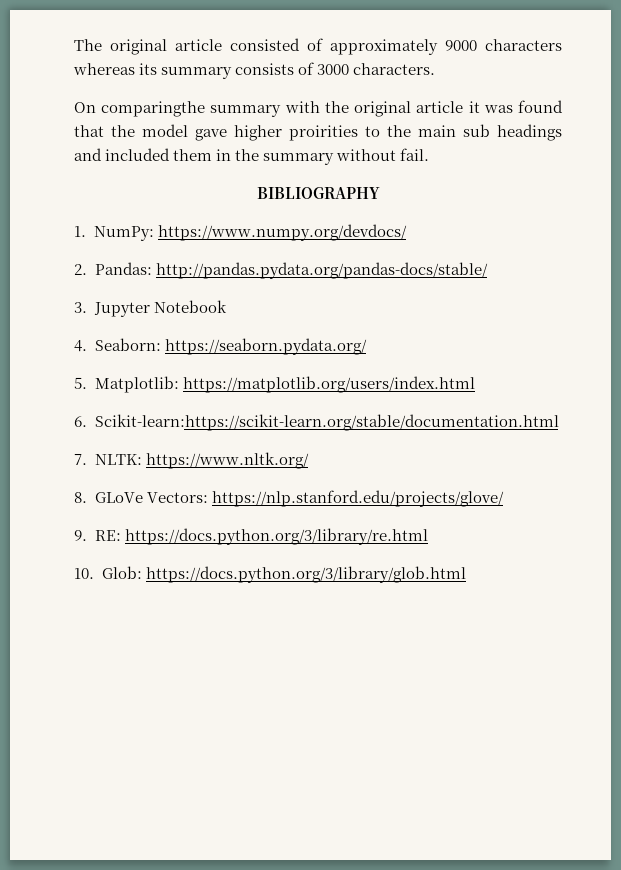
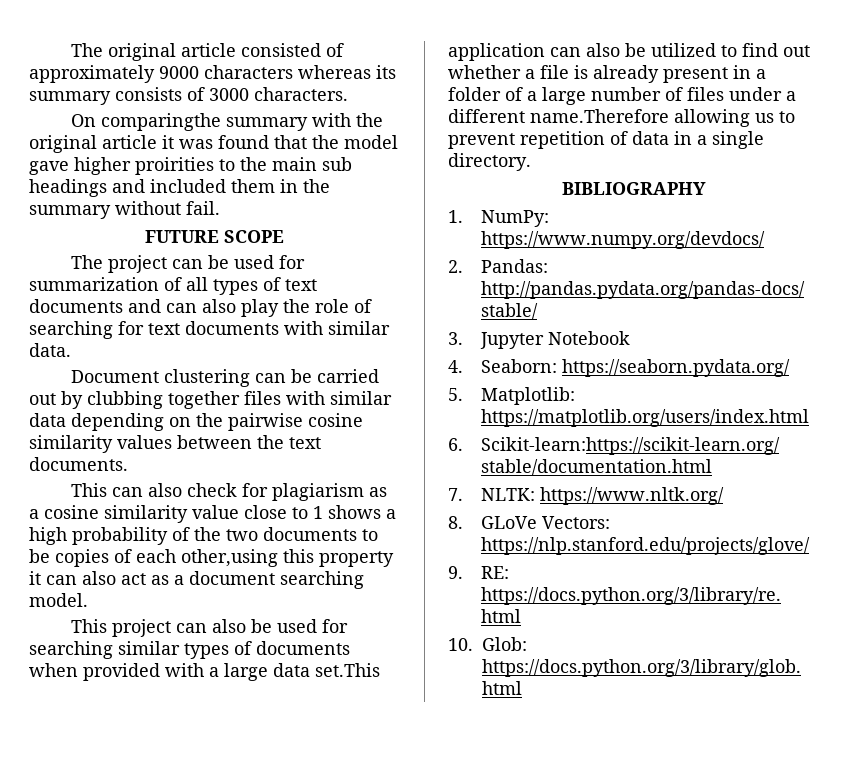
+ FUTURE SCOPE
+ The project can be used for summarization of all types of text documents and can also play the role of searching for text documents with similar data.
+ Document clustering can be carried out by clubbing together files with similar data depending on the pairwise cosine similarity values between the text documents.
+ This can also check for plagiarism as a cosine similarity value close to 1 shows a high probability of the two documents to be copies of each other,using this property it can also act as a document searching model.
+ This project can also be used for searching similar types of documents when provided with a large data set.This application can also be utilized to find out whether a file is already present in a folder of a large number of files under a different name.Therefore allowing us to prevent repetition of data in a single directory.

